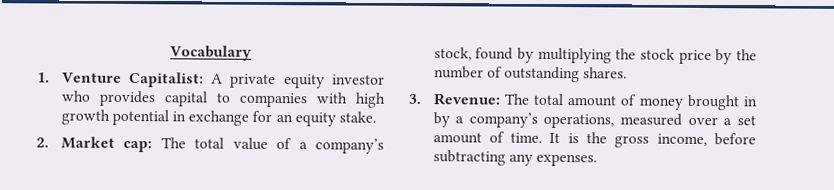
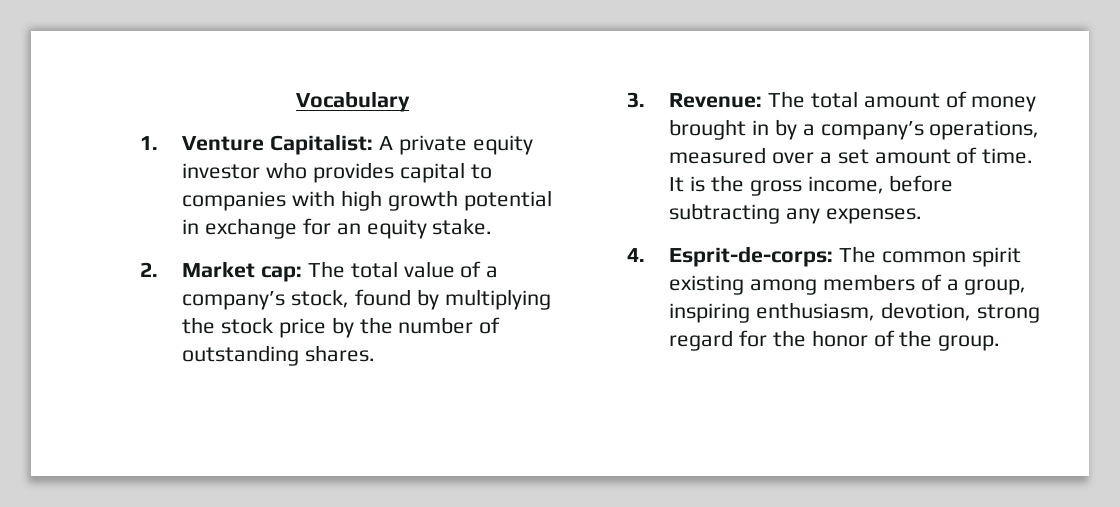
+ 4. Esprit-de-corps: The common spirit existing among members of a group, inspiring enthusiasm, devotion, strong regard for the honor of the group.

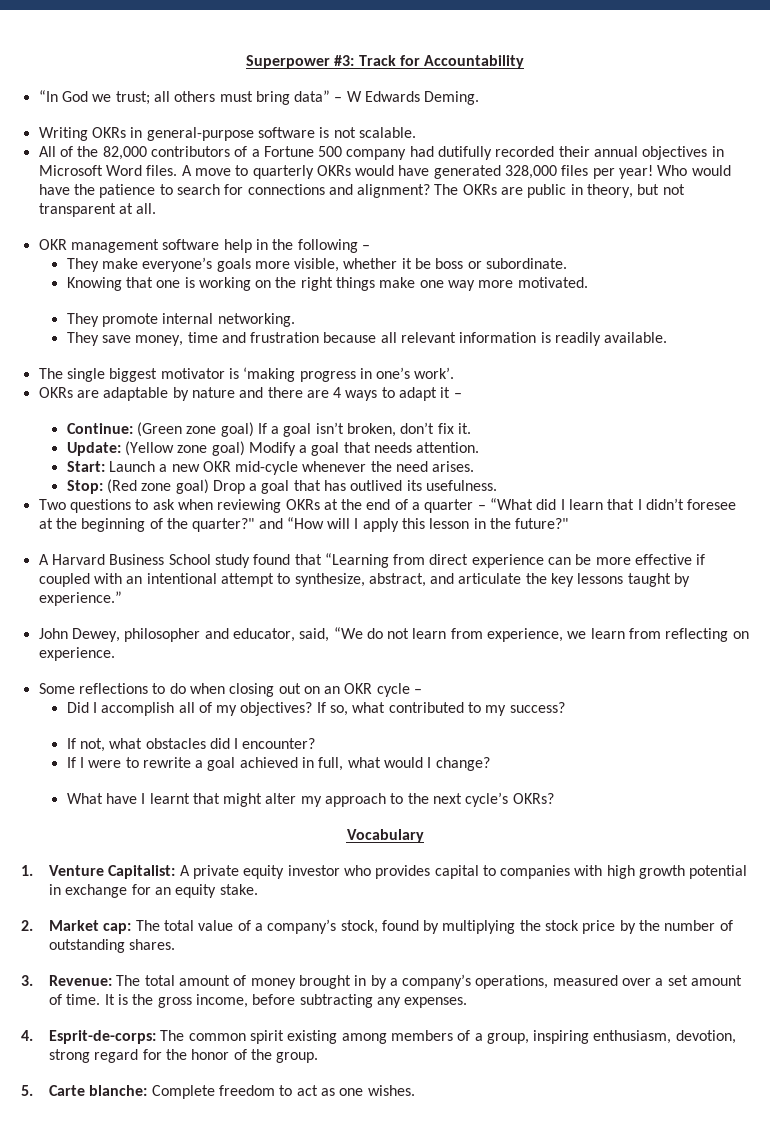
+ Superpower #3: Track for Accountability
+ “In God we trust; all others must bring data” – W Edwards Deming.
+ Writing OKRs in general-purpose software is not scalable.
+ All of the 82,000 contributors of a Fortune 500 company had dutifully recorded their annual objectives in Microsoft Word files. A move to quarterly OKRs would have generated 328,000 files per year! Who would have the patience to search for connections and alignment? The OKRs are public in theory, but not transparent at all.
+ OKR management software help in the following –
+ They make everyone’s goals more visible, whether it be boss or subordinate.
+ Knowing that one is working on the right things make one way more motivated.
+ They promote internal networking.
+ They save money, time and frustration because all relevant information is readily available.
+ The single biggest motivator is ‘making progress in one’s work’.
+ OKRs are adaptable by nature and there are 4 ways to adapt it –
+ Continue: (Green zone goal) If a goal isn’t broken, don’t fix it.
+ Update: (Yellow zone goal) Modify a goal that needs attention.
+ Start: Launch a new OKR mid-cycle whenever the need arises.
+ Stop: (Red zone goal) Drop a goal that has outlived its usefulness.
+ Two questions to ask when reviewing OKRs at the end of a quarter – “What did I learn that I didn’t foresee at the beginning of the quarter?" and “How will I apply this lesson in the future?"
+ A Harvard Business School study found that “Learning from direct experience can be more effective if coupled with an intentional attempt to synthesize, abstract, and articulate the key lessons taught by experience.”
+ John Dewey, philosopher and educator, said, “We do not learn from experience, we learn from reflecting on experience.
+ Some reflections to do when closing out on an OKR cycle –
+ Did I accomplish all of my objectives? If so, what contributed to my success?
+ If not, what obstacles did I encounter?
+ If I were to rewrite a goal achieved in full, what would I change?
+ What have I learnt that might alter my approach to the next cycle’s OKRs?
+ 5. Carte blanche: Complete freedom to act as one wishes.

